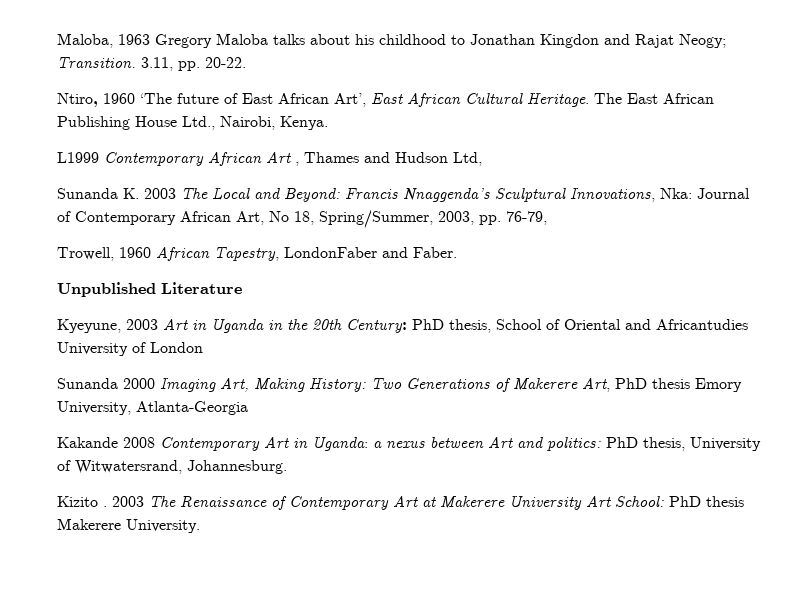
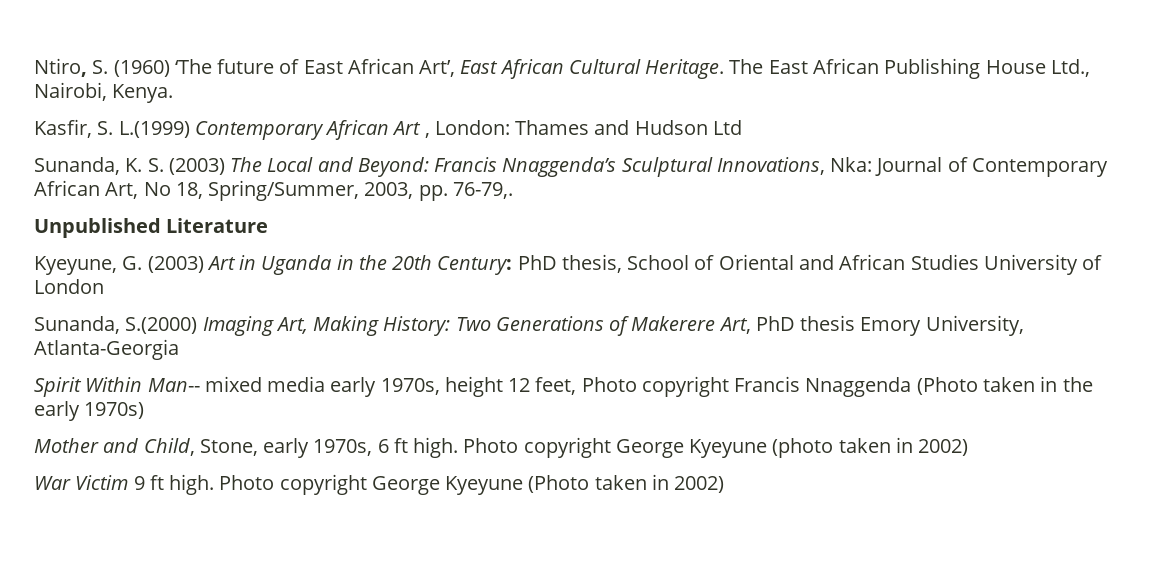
- Maloba, 1963 Gregory Maloba talks about his childhood to Jonathan Kingdon and Rajat Neogy; Transition. 3.11, pp. 20-22.
- Ntiro, 1960 ‘The future of East African Art’, East African Cultural Heritage.
+ Ntiro, S. (1960) ‘The future of East African Art’, East African Cultural Heritage.
- L1999 Contemporary African Art , Thames and Hudson Ltd,
- Sunanda K. 2003 The Local and Beyond: Francis Nnaggenda’s Sculptural Innovations, Nka: Journal of Contemporary African Art, No 18, Spring/Summer, 2003, pp. 76-79,
- Trowell, 1960 African Tapestry, LondonFaber and Faber.
+ Kasfir, S. L.(1999) Contemporary African Art , London: Thames and Hudson Ltd
+ Sunanda, K. S. (2003) The Local and Beyond: Francis Nnaggenda’s Sculptural Innovations, Nka: Journal of Contemporary African Art, No 18, Spring/Summer, 2003, pp. 76-79,.
- Kyeyune, 2003 Art in Uganda in the 20th Century: PhD thesis, School of Oriental and Africantudies University of London
+ Kyeyune, G. (2003) Art in Uganda in the 20th Century: PhD thesis, School of Oriental and African Studies University of London
- Sunanda 2000 Imaging Art, Making History: Two Generations of Makerere Art, PhD thesis Emory University, Atlanta-Georgia
+ Sunanda, S.(2000) Imaging Art, Making History: Two Generations of Makerere Art, PhD thesis Emory University, Atlanta-Georgia
- Kakande 2008 Contemporary Art in Uganda: a nexus between Art and politics: PhD thesis, University of Witwatersrand, Johannesburg.
- Kizito . 2003 The Renaissance of Contemporary Art at Makerere University Art School: PhD thesis Makerere University.
+ Spirit Within Man-- mixed media early 1970s, height 12 feet, Photo copyright Francis Nnaggenda (Photo taken in the early 1970s)
+ Mother and Child, Stone, early 1970s, 6 ft high. Photo copyright George Kyeyune (photo taken in 2002)
+ War Victim 9 ft high. Photo copyright George Kyeyune (Photo taken in 2002)

